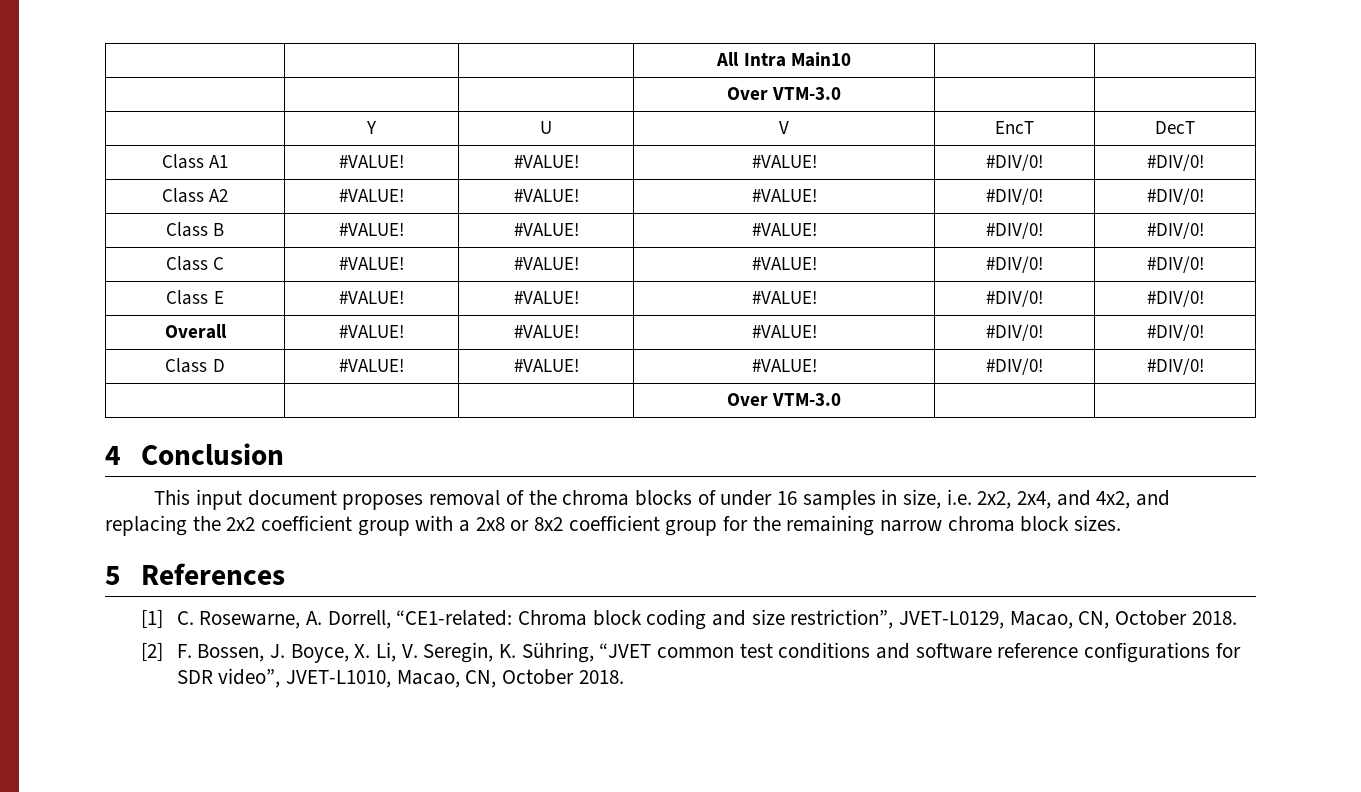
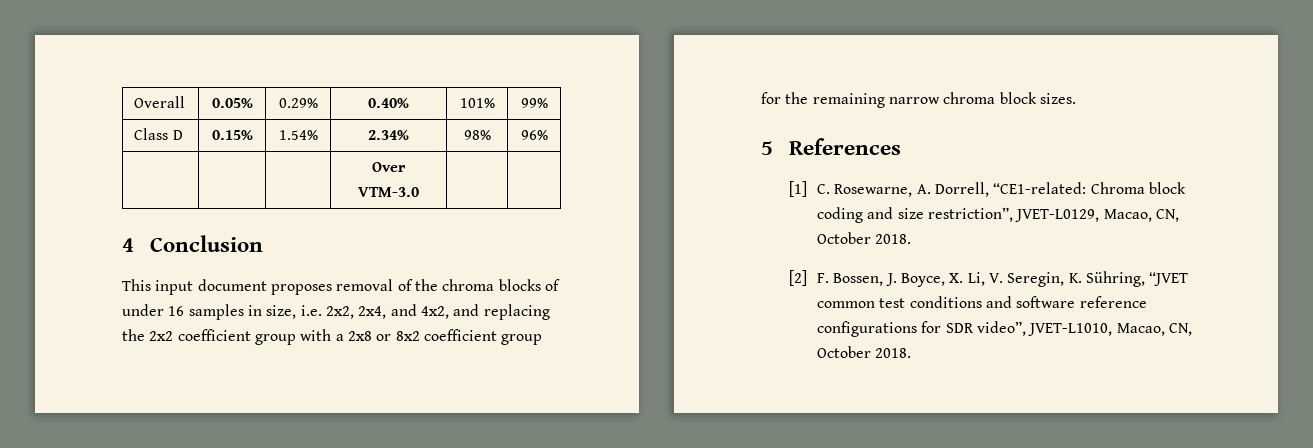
- | | | All Intra Main10 | |
- | | | Over VTM-3.0 | |
- | Y | U | V | EncT | DecT
- Class A1 | #VALUE! | #VALUE! | #VALUE! | #DIV/0! | #DIV/0!
- Class A2 | #VALUE! | #VALUE! | #VALUE! | #DIV/0! | #DIV/0!
- Class B | #VALUE! | #VALUE! | #VALUE! | #DIV/0! | #DIV/0!
- Class C | #VALUE! | #VALUE! | #VALUE! | #DIV/0! | #DIV/0!
- Class E | #VALUE! | #VALUE! | #VALUE! | #DIV/0! | #DIV/0!
- Overall | #VALUE! | #VALUE! | #VALUE! | #DIV/0! | #DIV/0!
- Class D | #VALUE! | #VALUE! | #VALUE! | #DIV/0! | #DIV/0!
+ Overall | 0.05% | 0.29% | 0.40% | 101% | 99%
+ Class D | 0.15% | 1.54% | 2.34% | 98% | 96%

